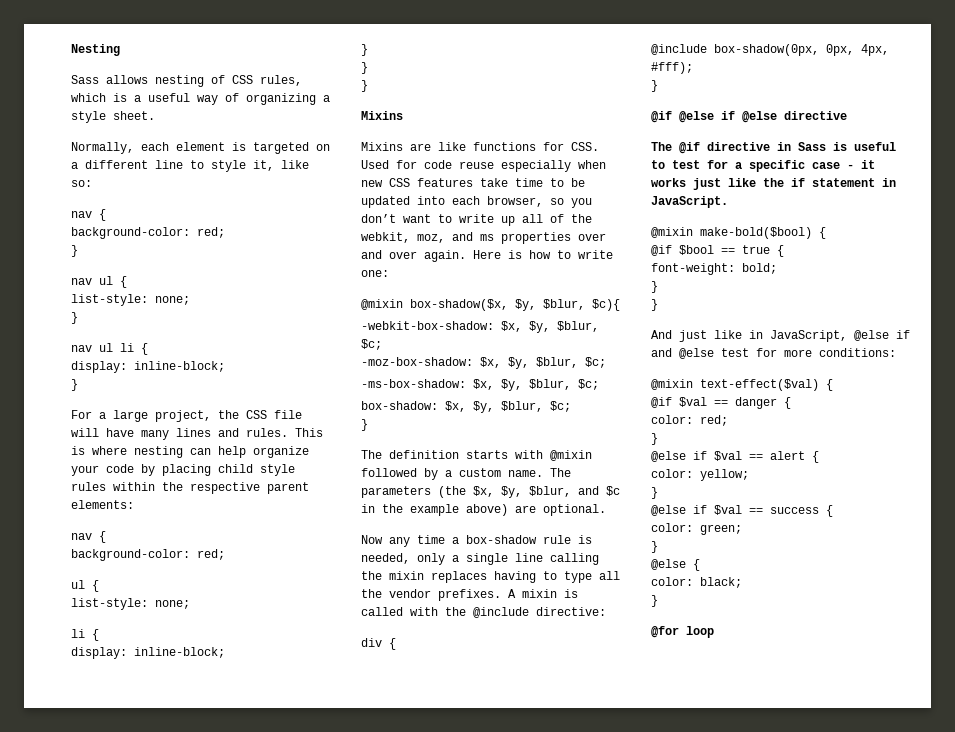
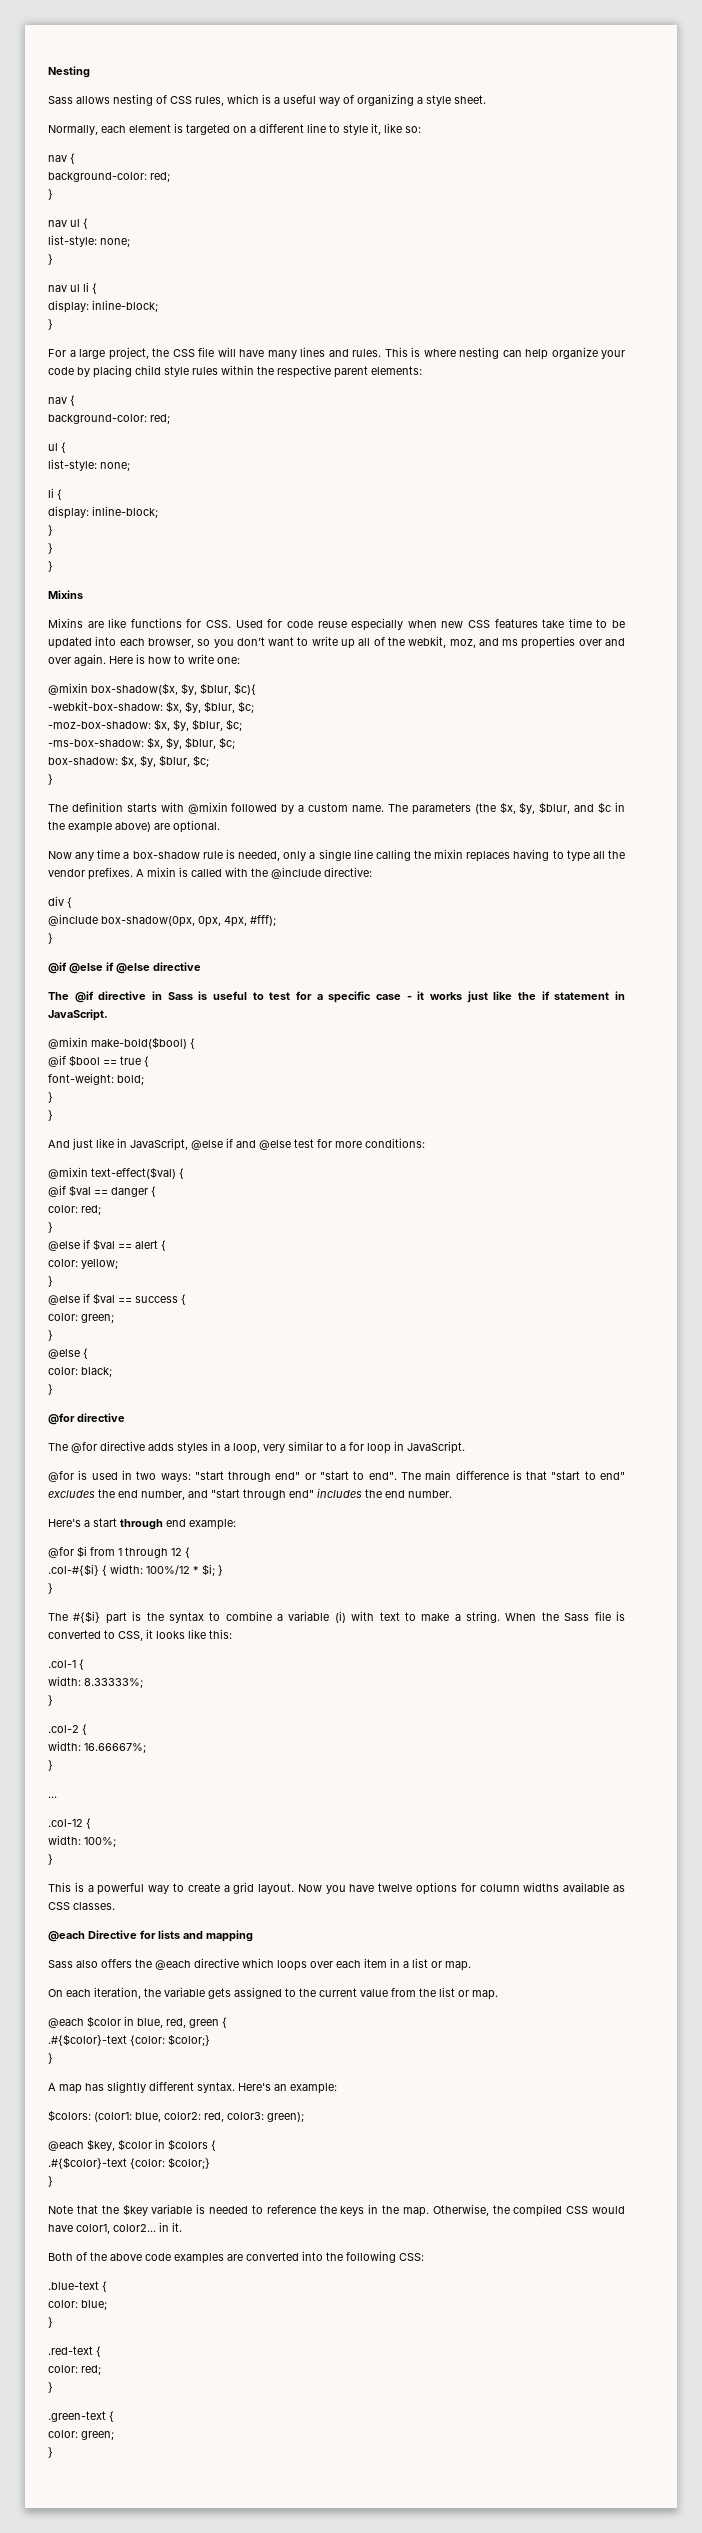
  color: black;
  }
- @for loop
+ @for directive
+ The @for directive adds styles in a loop, very similar to a for loop in JavaScript.
+ @for is used in two ways: "start through end" or "start to end". The main difference is that "start to end" excludes the end number, and "start through end" includes the end number.
+ Here's a start through end example:
+ @for $i from 1 through 12 {
+ .col-#{$i} { width: 100%/12 * $i; }
+ }
+ The #{$i} part is the syntax to combine a variable (i) with text to make a string. When the Sass file is converted to CSS, it looks like this:
+ .col-1 {
+ width: 8.33333%;
+ }
+ .col-2 {
+ width: 16.66667%;
+ }
+ ...
+ .col-12 {
+ width: 100%;
+ }
+ This is a powerful way to create a grid layout. Now you have twelve options for column widths available as CSS classes.
+ @each Directive for lists and mapping
+ Sass also offers the @each directive which loops over each item in a list or map.
+ On each iteration, the variable gets assigned to the current value from the list or map.
+ @each $color in blue, red, green {
+ .#{$color}-text {color: $color;}
+ }
+ A map has slightly different syntax. Here's an example:
+ $colors: (color1: blue, color2: red, color3: green);
+ @each $key, $color in $colors {
+ .#{$color}-text {color: $color;}
+ }
+ Note that the $key variable is needed to reference the keys in the map. Otherwise, the compiled CSS would have color1, color2... in it.
+ Both of the above code examples are converted into the following CSS:
+ .blue-text {
+ color: blue;
+ }
+ .red-text {
+ color: red;
+ }
+ .green-text {
+ color: green;
+ }

